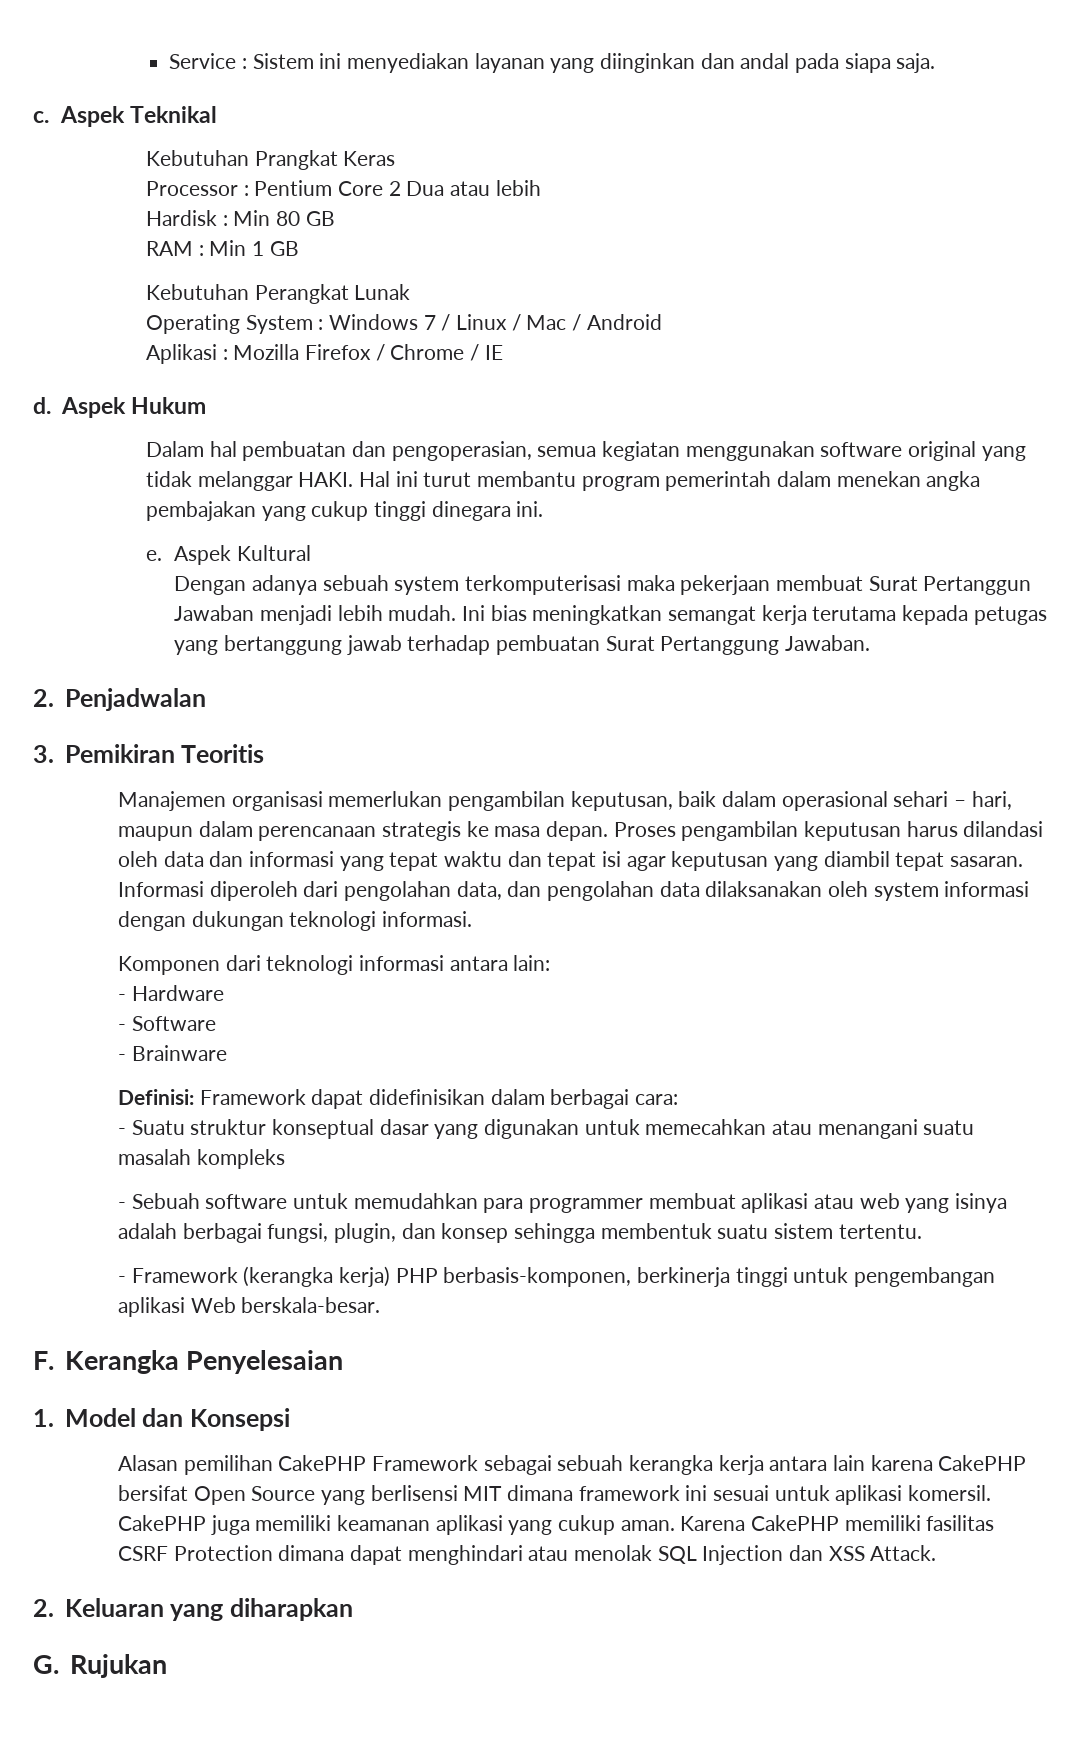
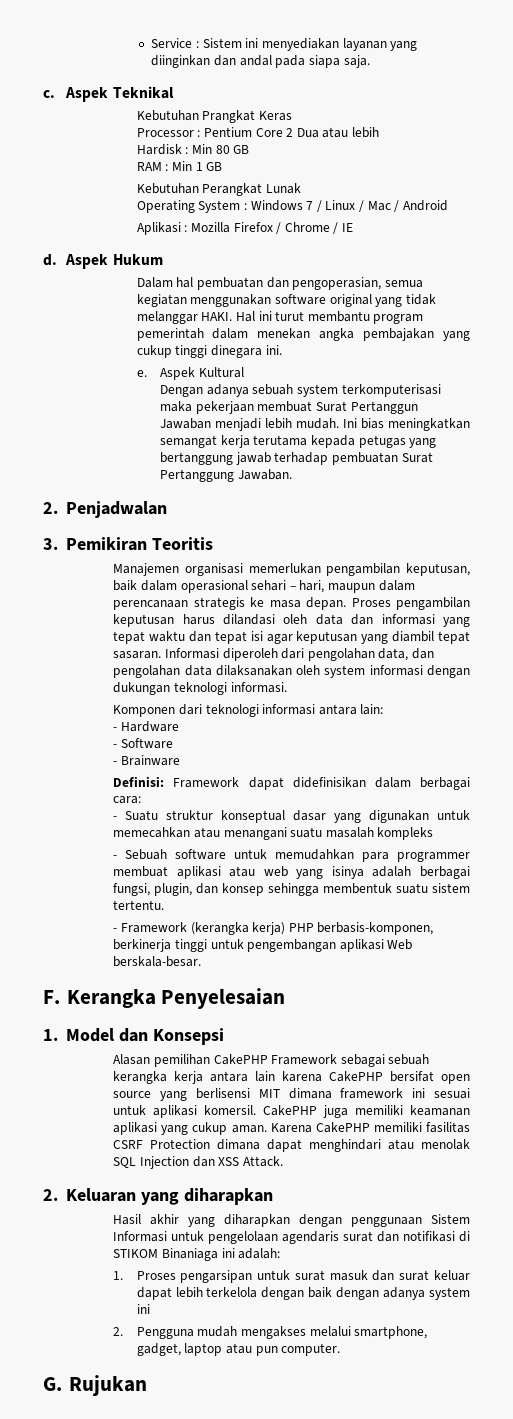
- Alasan pemilihan CakePHP Framework sebagai sebuah kerangka kerja antara lain karena CakePHP bersifat Open Source yang berlisensi MIT dimana framework ini sesuai untuk aplikasi komersil.
+ Alasan pemilihan CakePHP Framework sebagai sebuah kerangka kerja antara lain karena CakePHP bersifat open source yang berlisensi MIT dimana framework ini sesuai untuk aplikasi komersil.
+ Hasil akhir yang diharapkan dengan penggunaan Sistem Informasi untuk pengelolaan agendaris surat dan notifikasi di STIKOM Binaniaga ini adalah:
+ 1. Proses pengarsipan untuk surat masuk dan surat keluar dapat lebih terkelola dengan baik dengan adanya system ini
+ 2. Pengguna mudah mengakses melalui smartphone, gadget, laptop atau pun computer.

